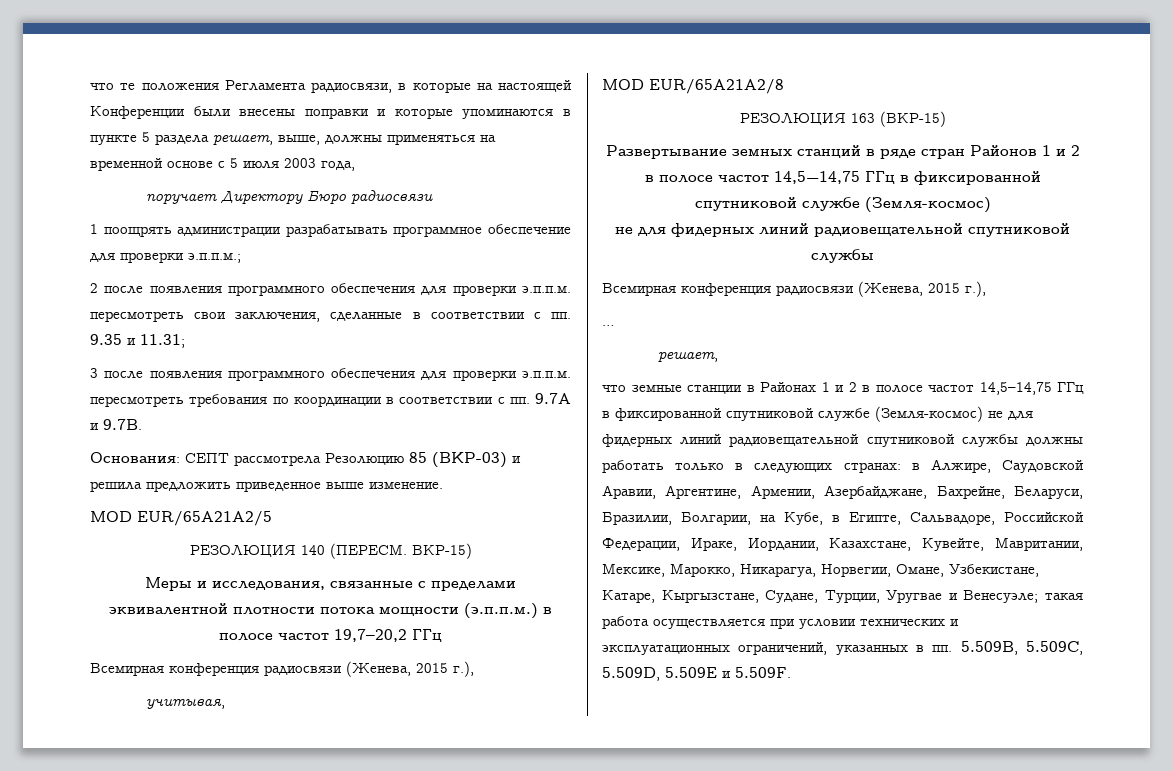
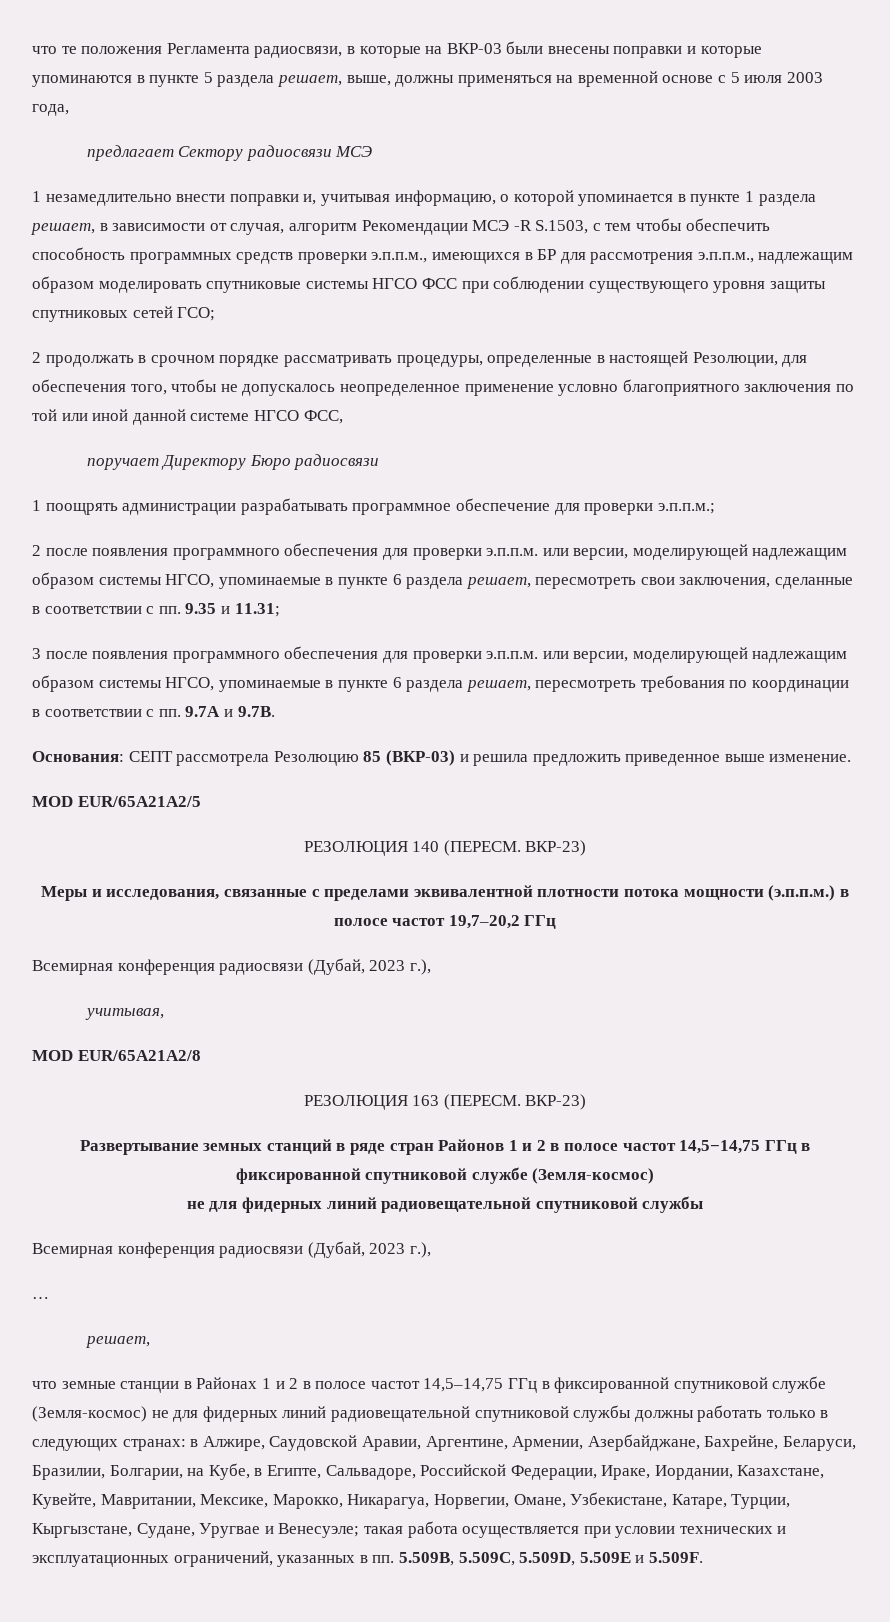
- что те положения Регламента радиосвязи, в которые на настоящей Конференции были внесены поправки и которые упоминаются в пункте 5 раздела решает, выше, должны применяться на временной основе с 5 июля 2003 года,
+ что те положения Регламента радиосвязи, в которые на ВКР-03 были внесены поправки и которые упоминаются в пункте 5 раздела решает, выше, должны применяться на временной основе с 5 июля 2003 года,
+ предлагает Сектору радиосвязи МСЭ
+ 1 незамедлительно внести поправки и, учитывая информацию, о которой упоминается в пункте 1 раздела решает, в зависимости от случая, алгоритм Рекомендации МСЭ -R S.1503, с тем чтобы обеспечить способность программных средств проверки э.п.п.м., имеющихся в БР для рассмотрения э.п.п.м., надлежащим образом моделировать спутниковые системы НГСО ФСС при соблюдении существующего уровня защиты спутниковых сетей ГСО;
+ 2 продолжать в срочном порядке рассматривать процедуры, определенные в настоящей Резолюции, для обеспечения того, чтобы не допускалось неопределенное применение условно благоприятного заключения по той или иной данной системе НГСО ФСС,
- 2 после появления программного обеспечения для проверки э.п.п.м. пересмотреть свои заключения, сделанные в соответствии с пп. 9.35 и 11.31;
+ 2 после появления программного обеспечения для проверки э.п.п.м. или версии, моделирующей надлежащим образом системы НГСО, упоминаемые в пункте 6 раздела решает, пересмотреть свои заключения, сделанные в соответствии с пп. 9.35 и 11.31;
- 3 после появления программного обеспечения для проверки э.п.п.м. пересмотреть требования по координации в соответствии с пп. 9.7A и 9.7B.
+ 3 после появления программного обеспечения для проверки э.п.п.м. или версии, моделирующей надлежащим образом системы НГСО, упоминаемые в пункте 6 раздела решает, пересмотреть требования по координации в соответствии с пп. 9.7A и 9.7B.
- РЕЗОЛЮЦИЯ 140 (ПЕРЕСМ. ВКР-15)
+ РЕЗОЛЮЦИЯ 140 (ПЕРЕСМ. ВКР-23)
  Меры и исследования, связанные с пределами эквивалентной плотности потока мощности (э.п.п.м.) в полосе частот 19,7–20,2 ГГц
- Всемирная конференция радиосвязи (Женева, 2015 г.),
+ Всемирная конференция радиосвязи (Дубай, 2023 г.),
- РЕЗОЛЮЦИЯ 163 (ВКР-15)
+ РЕЗОЛЮЦИЯ 163 (ПЕРЕСМ. ВКР-23)
  Развертывание земных станций в ряде стран Районов 1 и 2 в полосе частот 14,5−14,75 ГГц в фиксированной спутниковой службе (Земля-космос)
  не для фидерных линий радиовещательной спутниковой службы
- Всемирная конференция радиосвязи (Женева, 2015 г.),
+ Всемирная конференция радиосвязи (Дубай, 2023 г.),
- в Алжире, Саудовской Аравии, Аргентине, Армении, Азербайджане, Бахрейне, Беларуси, Бразилии, Болгарии, на Кубе, в Египте, Сальвадоре, Российской Федерации, Ираке, Иордании, Казахстане, Кувейте, Мавритании, Мексике, Марокко, Никарагуа, Норвегии, Омане, Узбекистане, Катаре, Кыргызстане, Судане, Турции, Уругвае и Венесуэле;
+ в Алжире, Саудовской Аравии, Аргентине, Армении, Азербайджане, Бахрейне, Беларуси, Бразилии, Болгарии, на Кубе, в Египте, Сальвадоре, Российской Федерации, Ираке, Иордании, Казахстане, Кувейте, Мавритании, Мексике, Марокко, Никарагуа, Норвегии, Омане, Узбекистане, Катаре, Турции, Кыргызстане, Судане, Уругвае и Венесуэле;

